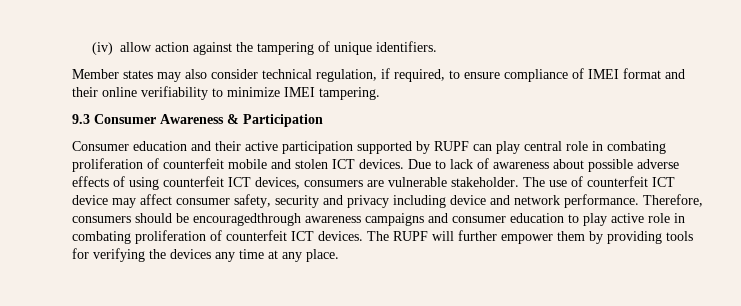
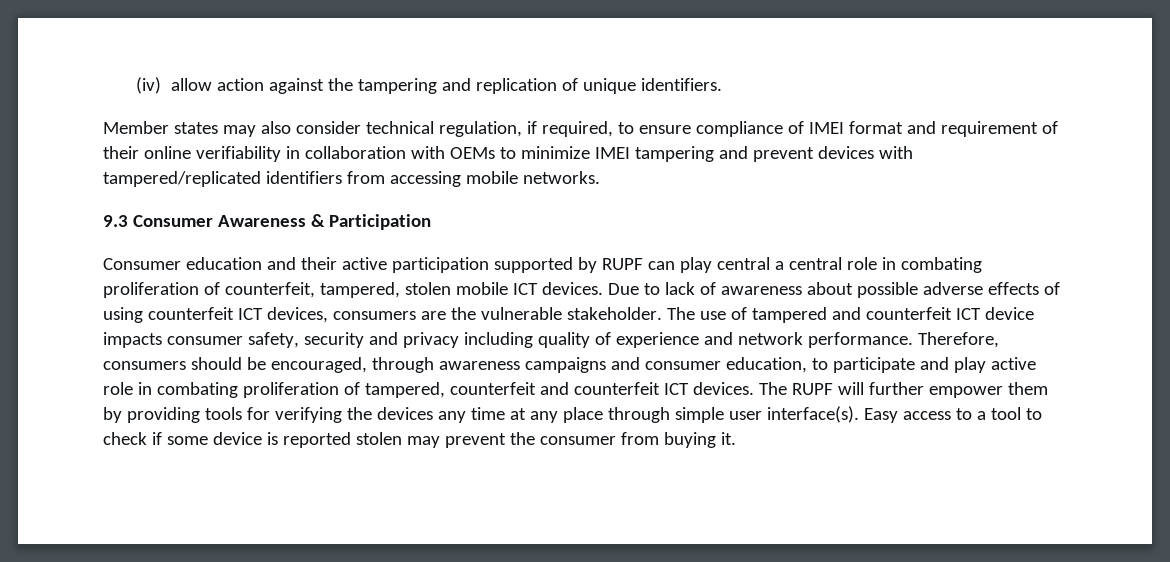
- (iv) allow action against the tampering of unique identifiers.
+ (iv) allow action against the tampering and replication of unique identifiers.
- Member states may also consider technical regulation, if required, to ensure compliance of IMEI format and their online verifiability to minimize IMEI tampering.
+ Member states may also consider technical regulation, if required, to ensure compliance of IMEI format and requirement of their online verifiability in collaboration with OEMs to minimize IMEI tampering and prevent devices with tampered/replicated identifiers from accessing mobile networks.
- Consumer education and their active participation supported by RUPF can play central role in combating proliferation of counterfeit mobile and stolen ICT devices.
+ Consumer education and their active participation supported by RUPF can play central a central role in combating proliferation of counterfeit, tampered, stolen mobile ICT devices.
- Due to lack of awareness about possible adverse effects of using counterfeit ICT devices, consumers are vulnerable stakeholder.
+ Due to lack of awareness about possible adverse effects of using counterfeit ICT devices, consumers are the vulnerable stakeholder.
- The use of counterfeit ICT device may affect consumer safety, security and privacy including device and network performance.
+ The use of tampered and counterfeit ICT device impacts consumer safety, security and privacy including quality of experience and network performance.
- Therefore, consumers should be encouragedthrough awareness campaigns and consumer education to play active role in combating proliferation of counterfeit ICT devices.
+ Therefore, consumers should be encouraged, through awareness campaigns and consumer education, to participate and play active role in combating proliferation of tampered, counterfeit and counterfeit ICT devices.
- The RUPF will further empower them by providing tools for verifying the devices any time at any place.
+ The RUPF will further empower them by providing tools for verifying the devices any time at any place through simple user interface(s). Easy access to a tool to check if some device is reported stolen may prevent the consumer from buying it.

